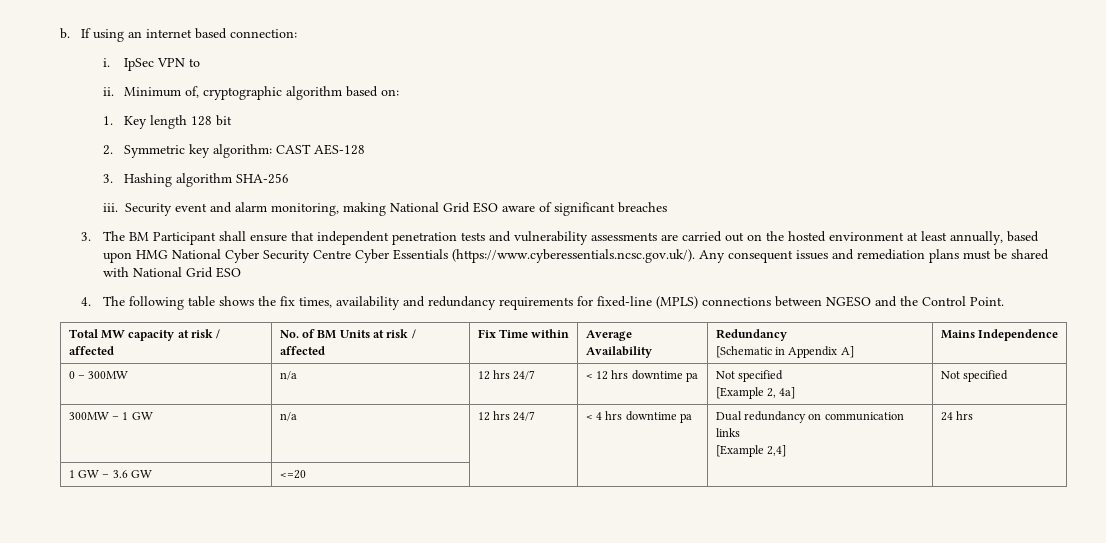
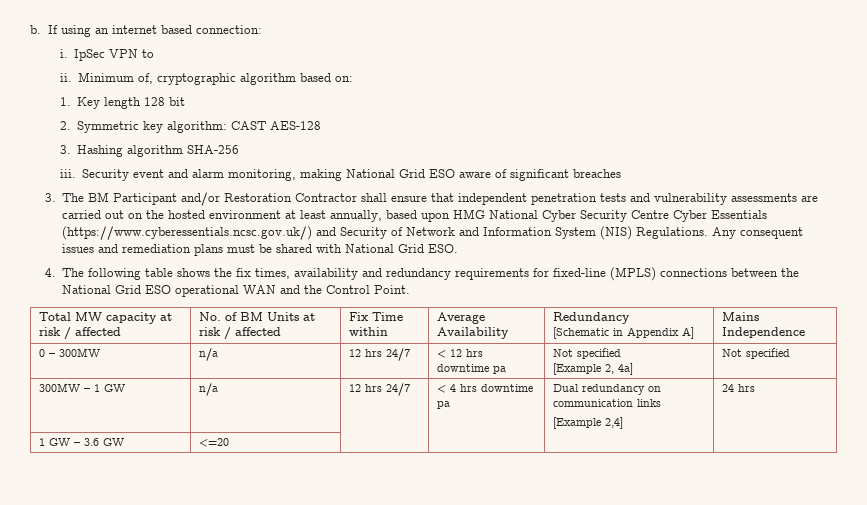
- 3. The BM Participant shall ensure that independent penetration tests and vulnerability assessments are carried out on the hosted environment at least annually, based upon HMG National Cyber Security Centre Cyber Essentials (https://www.cyberessentials.ncsc.gov.uk/). Any consequent issues and remediation plans must be shared with National Grid ESO
+ 3. The BM Participant and/or Restoration Contractor shall ensure that independent penetration tests and vulnerability assessments are carried out on the hosted environment at least annually, based upon HMG National Cyber Security Centre Cyber Essentials (https://www.cyberessentials.ncsc.gov.uk/) and Security of Network and Information System (NIS) Regulations. Any consequent issues and remediation plans must be shared with National Grid ESO.
- 4. The following table shows the fix times, availability and redundancy requirements for fixed-line (MPLS) connections between NGESO and the Control Point.
+ 4. The following table shows the fix times, availability and redundancy requirements for fixed-line (MPLS) connections between the National Grid ESO operational WAN and the Control Point.

